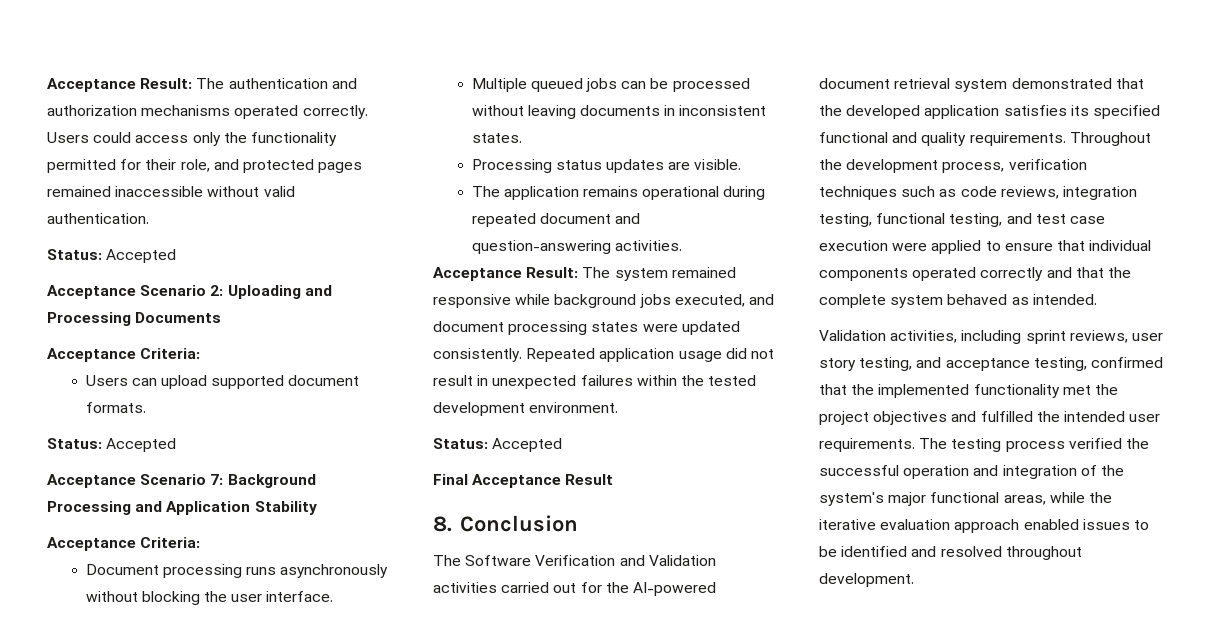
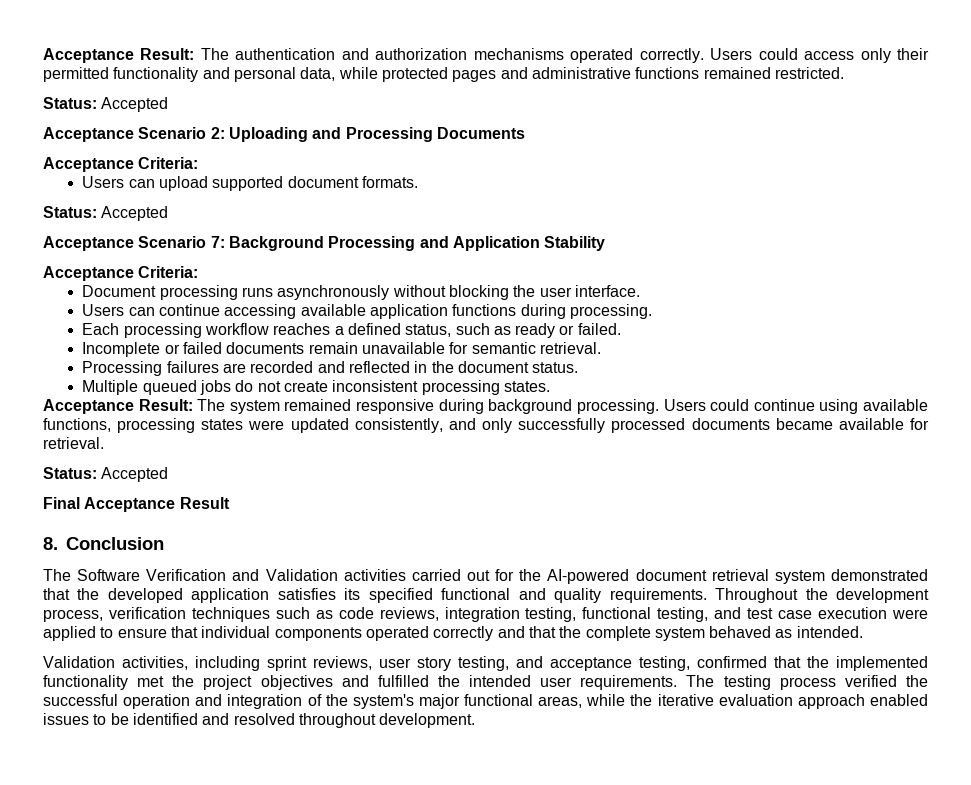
- Users could access only the functionality permitted for their role, and protected pages remained inaccessible without valid authentication.
+ Users could access only their permitted functionality and personal data, while protected pages and administrative functions remained restricted.
- Multiple queued jobs can be processed without leaving documents in inconsistent states.
- Processing status updates are visible.
- The application remains operational during repeated document and question-answering activities.
+ Users can continue accessing available application functions during processing.
+ Each processing workflow reaches a defined status, such as ready or failed.
+ Incomplete or failed documents remain unavailable for semantic retrieval.
+ Processing failures are recorded and reflected in the document status.
+ Multiple queued jobs do not create inconsistent processing states.
- Acceptance Result: The system remained responsive while background jobs executed, and document processing states were updated consistently. Repeated application usage did not result in unexpected failures within the tested development environment.
+ Acceptance Result: The system remained responsive during background processing. Users could continue using available functions, processing states were updated consistently, and only successfully processed documents became available for retrieval.

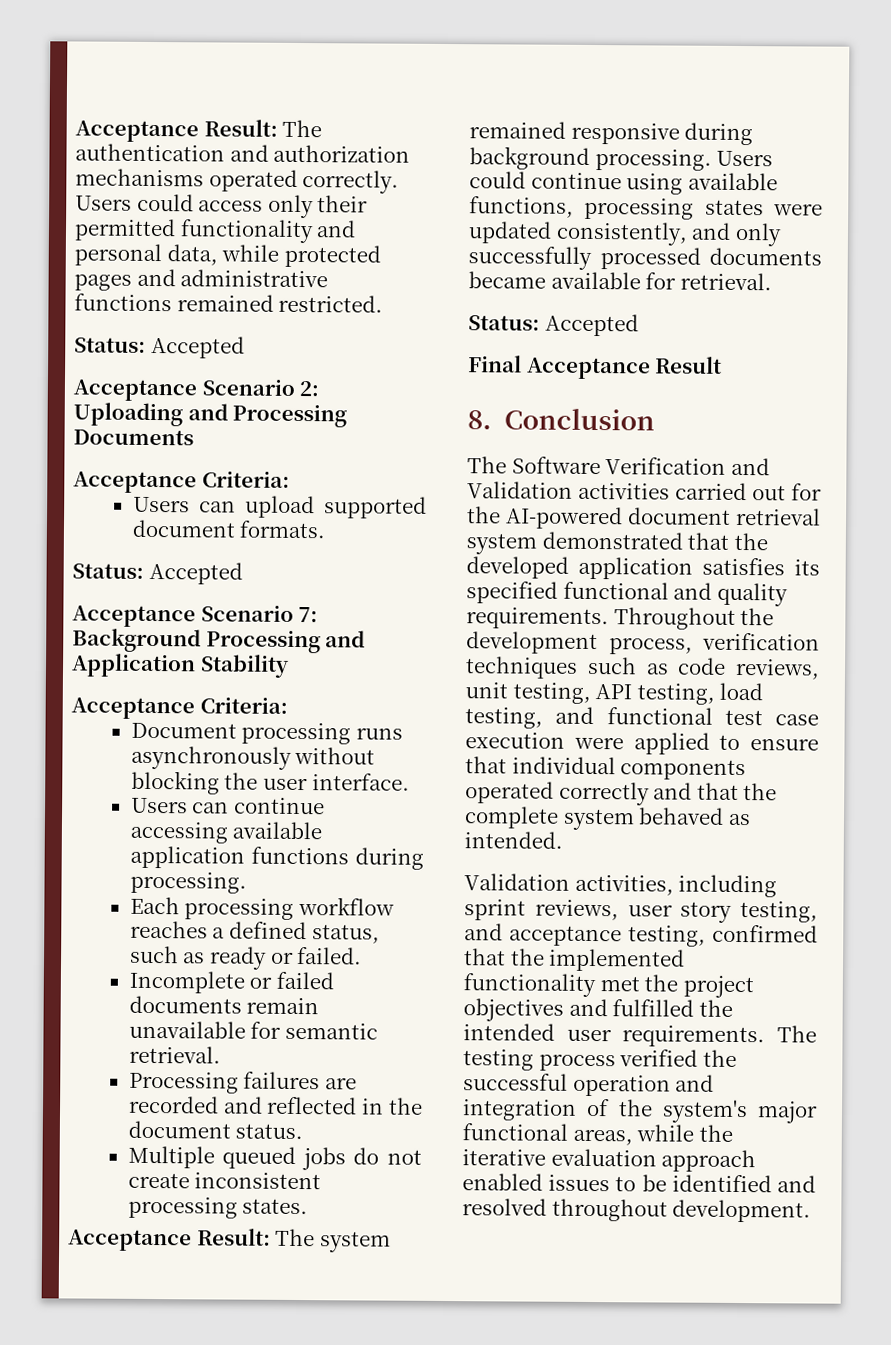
- Throughout the development process, verification techniques such as code reviews, integration testing, functional testing, and test case execution were applied to ensure that individual components operated correctly and that the complete system behaved as intended.
+ Throughout the development process, verification techniques such as code reviews, unit testing, API testing, load testing, and functional test case execution were applied to ensure that individual components operated correctly and that the complete system behaved as intended.

